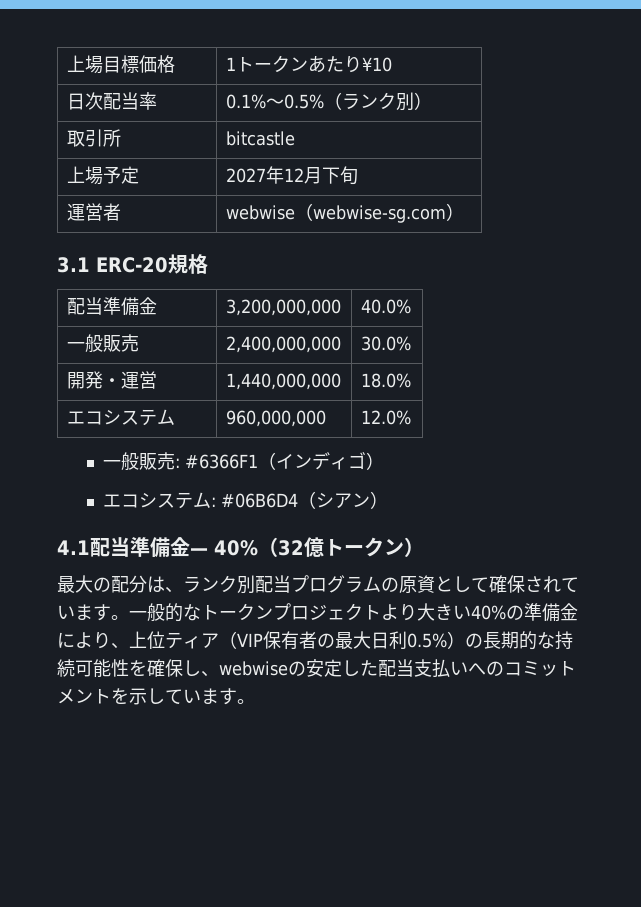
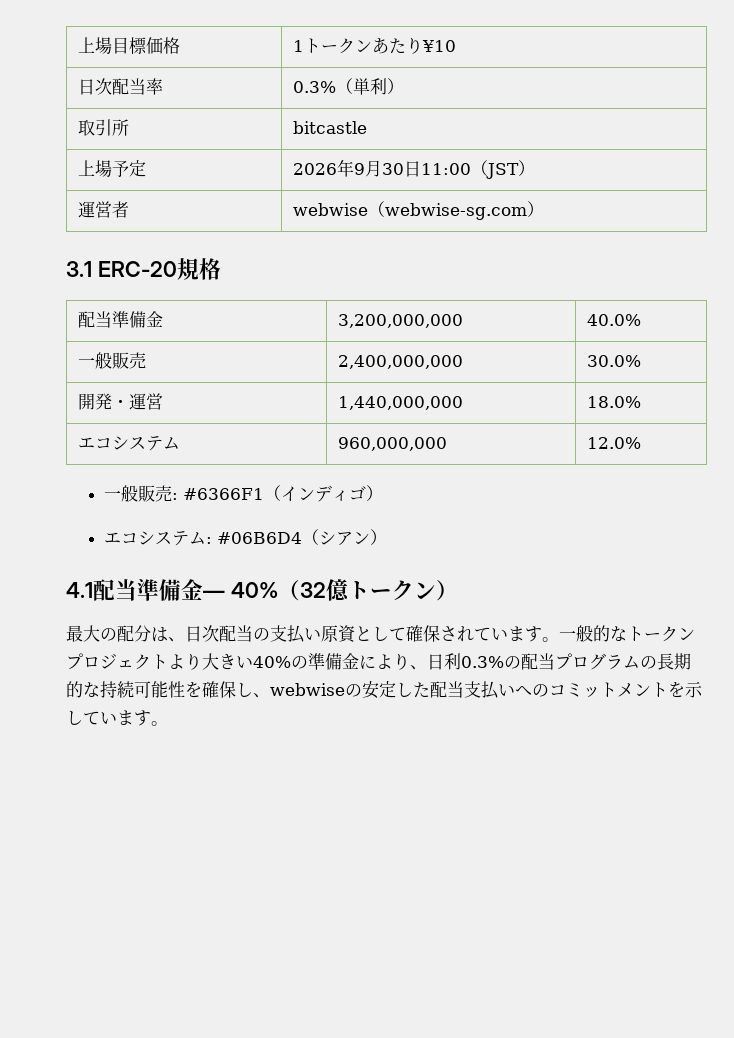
- 日次配当率 | 0.1%〜0.5%（ランク別）
+ 日次配当率 | 0.3%（単利）
- 上場予定 | 2027年12月下旬
+ 上場予定 | 2026年9月30日11:00（JST）
- 最大の配分は、ランク別配当プログラムの原資として確保されています。
+ 最大の配分は、日次配当の支払い原資として確保されています。
- 一般的なトークンプロジェクトより大きい40%の準備金により、上位ティア（VIP保有者の最大日利0.5%）の長期的な持続可能性を確保し、webwiseの安定した配当支払いへのコミットメントを示しています。
+ 一般的なトークンプロジェクトより大きい40%の準備金により、日利0.3%の配当プログラムの長期的な持続可能性を確保し、webwiseの安定した配当支払いへのコミットメントを示しています。

